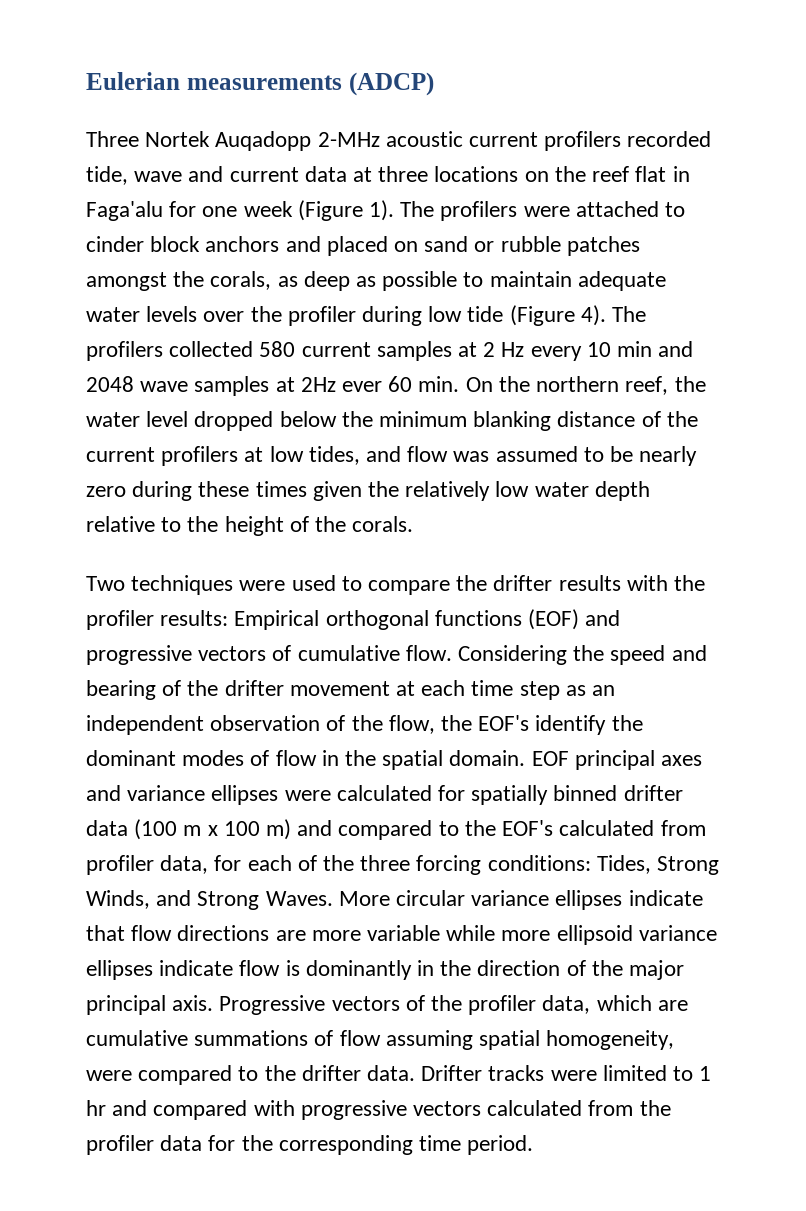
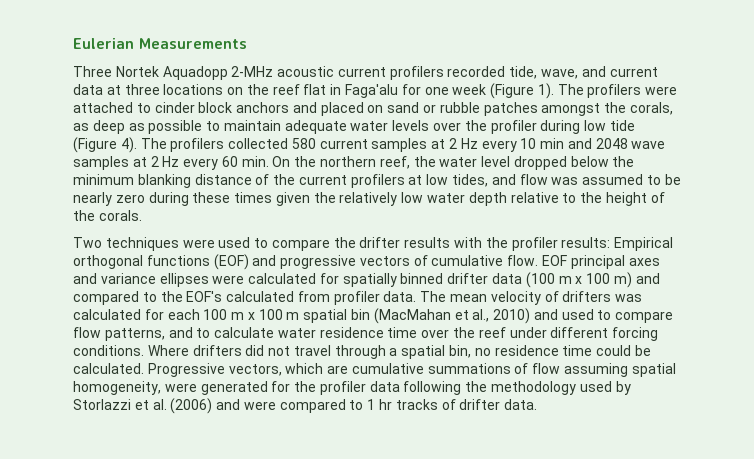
- Eulerian measurements (ADCP)
+ Eulerian Measurements
- Three Nortek Auqadopp 2-MHz acoustic current profilers recorded tide, wave and current data at three locations on the reef flat in Faga'alu for one week (Figure 1).
+ Three Nortek Aquadopp 2-MHz acoustic current profilers recorded tide, wave, and current data at three locations on the reef flat in Faga'alu for one week (Figure 1).
- The profilers collected 580 current samples at 2 Hz every 10 min and 2048 wave samples at 2Hz ever 60 min. On the northern reef, the water level dropped below the minimum blanking distance of the current profilers at low tides, and flow was assumed to be nearly zero during these times given the relatively low water depth relative to the height of the corals.
+ The profilers collected 580 current samples at 2 Hz every 10 min and 2048 wave samples at 2 Hz every 60 min. On the northern reef, the water level dropped below the minimum blanking distance of the current profilers at low tides, and flow was assumed to be nearly zero during these times given the relatively low water depth relative to the height of the corals.
- Considering the speed and bearing of the drifter movement at each time step as an independent observation of the flow, the EOF's identify the dominant modes of flow in the spatial domain.
- EOF principal axes and variance ellipses were calculated for spatially binned drifter data (100 m x 100 m) and compared to the EOF's calculated from profiler data, for each of the three forcing conditions: Tides, Strong Winds, and Strong Waves. More circular variance ellipses indicate that flow directions are more variable while more ellipsoid variance ellipses indicate flow is dominantly in the direction of the major principal axis. Progressive vectors of the profiler data, which are cumulative summations of flow assuming spatial homogeneity, were compared to the drifter data. Drifter tracks were limited to 1 hr and compared with progressive vectors calculated from the profiler data for the corresponding time period.
+ EOF principal axes and variance ellipses were calculated for spatially binned drifter data (100 m x 100 m) and compared to the EOF's calculated from profiler data. The mean velocity of drifters was calculated for each 100 m x 100 m spatial bin (MacMahan et al., 2010) and used to compare flow patterns, and to calculate water residence time over the reef under different forcing conditions. Where drifters did not travel through a spatial bin, no residence time could be calculated. Progressive vectors, which are cumulative summations of flow assuming spatial homogeneity, were generated for the profiler data following the methodology used by Storlazzi et al. (2006) and were compared to 1 hr tracks of drifter data.

